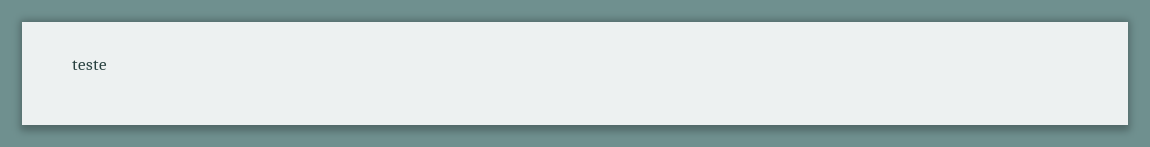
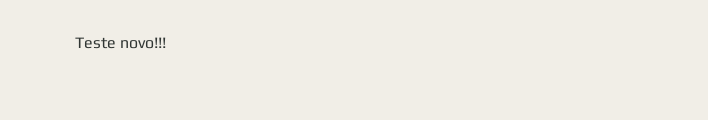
- teste
+ Teste novo!!!

